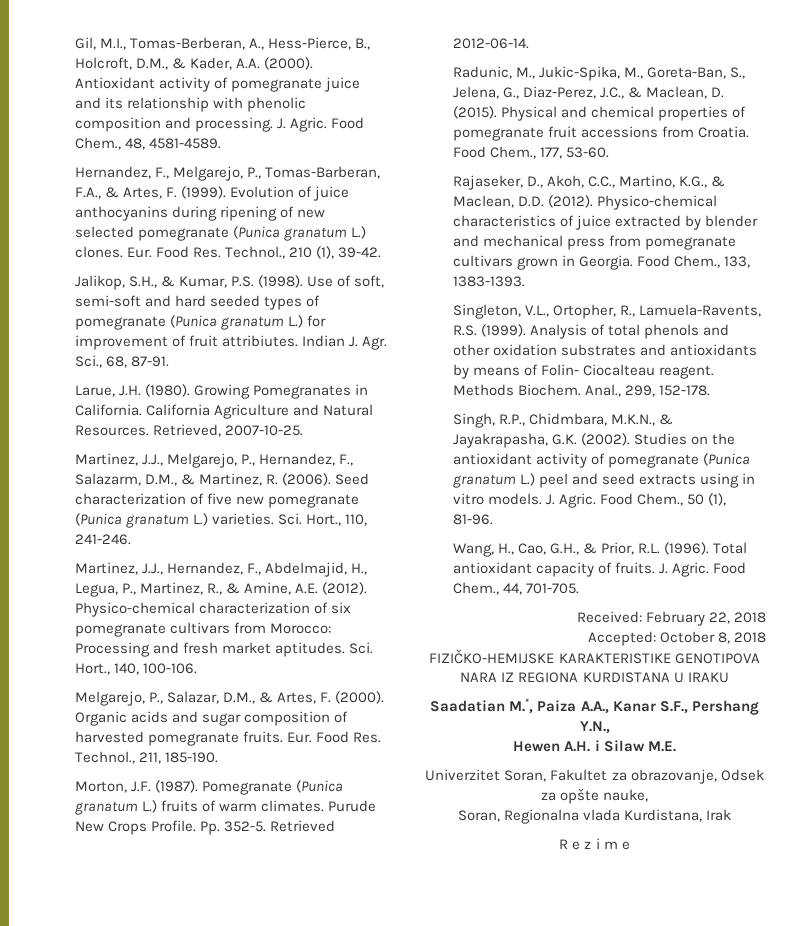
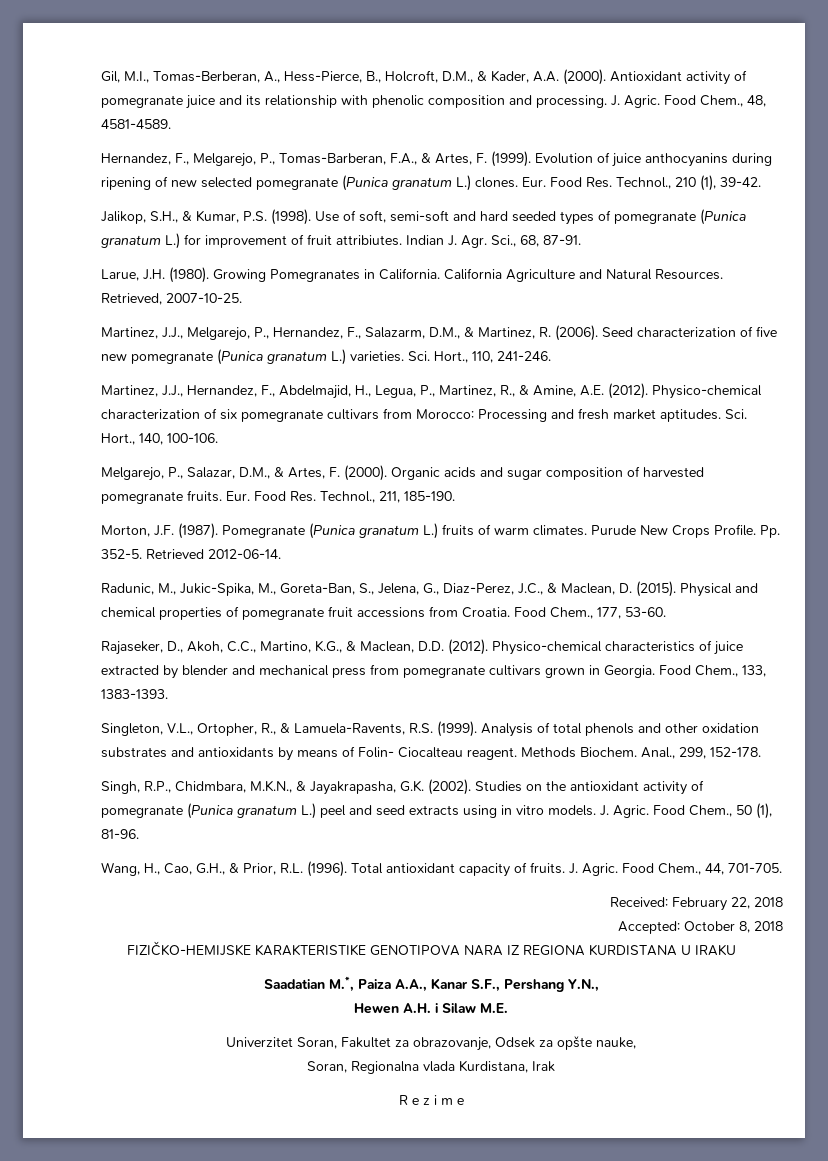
- Singleton, V.L., Ortopher, R., Lamuela-Ravents, R.S. (1999).
+ Singleton, V.L., Ortopher, R., & Lamuela-Ravents, R.S. (1999).

